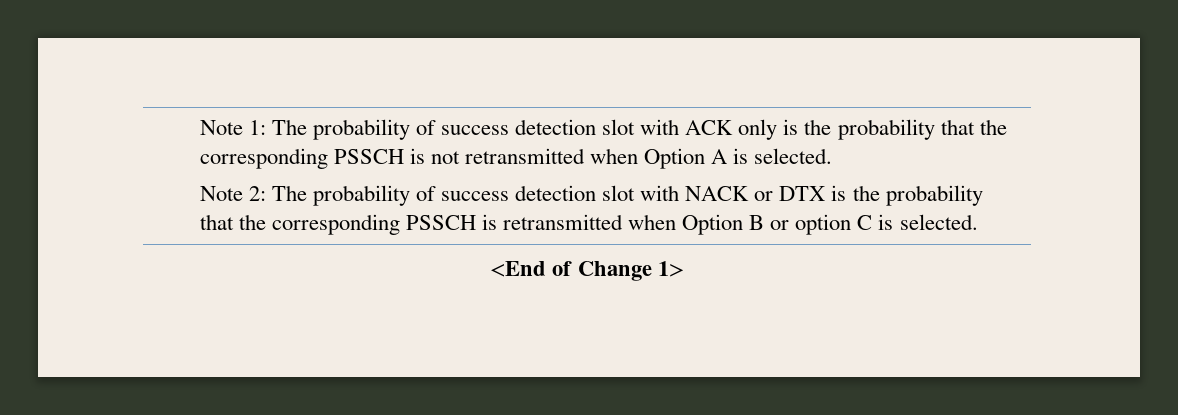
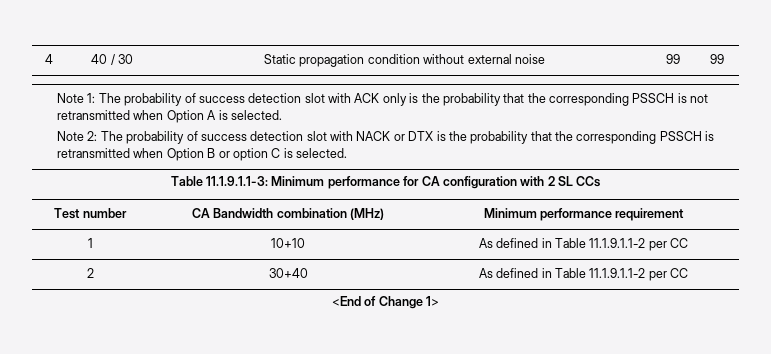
+ 4 | 40 / 30 | Static propagation condition without external noise | 99 | 99
+ Table 11.1.9.1.1-3: Minimum performance for CA configuration with 2 SL CCs
+ Test number | CA Bandwidth combination (MHz) | Minimum performance requirement
+ 1 | 10+10 | As defined in Table 11.1.9.1.1-2 per CC
+ 2 | 30+40 | As defined in Table 11.1.9.1.1-2 per CC

